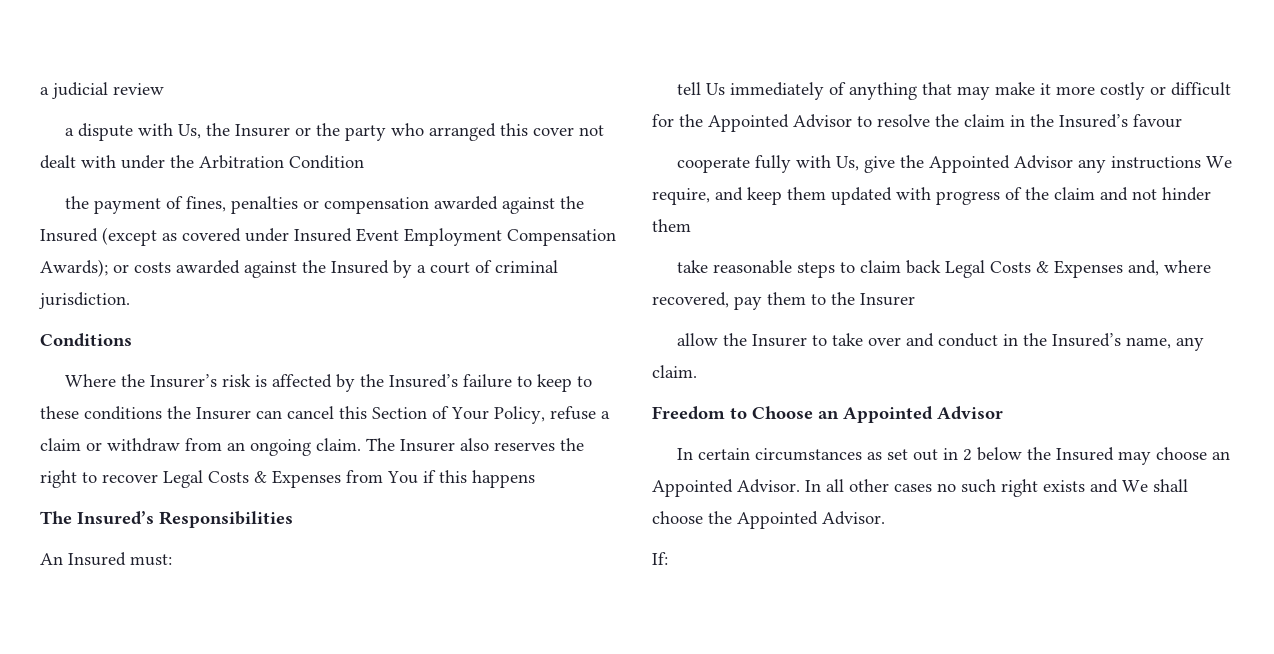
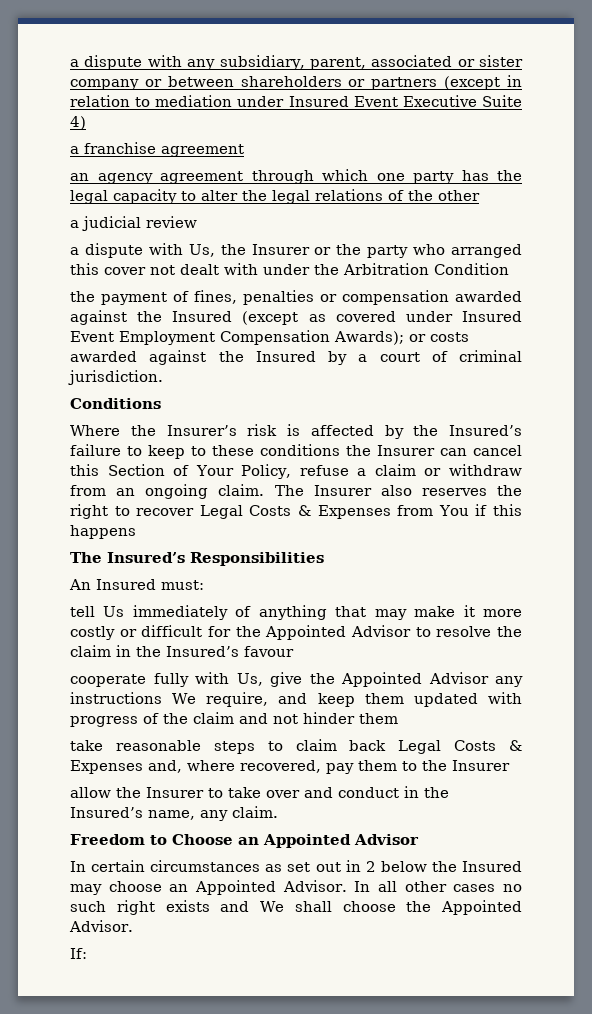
+ a dispute with any subsidiary, parent, associated or sister company or between shareholders or partners (except in relation to mediation under Insured Event Executive Suite 4)
+ a franchise agreement
+ an agency agreement through which one party has the legal capacity to alter the legal relations of the other

